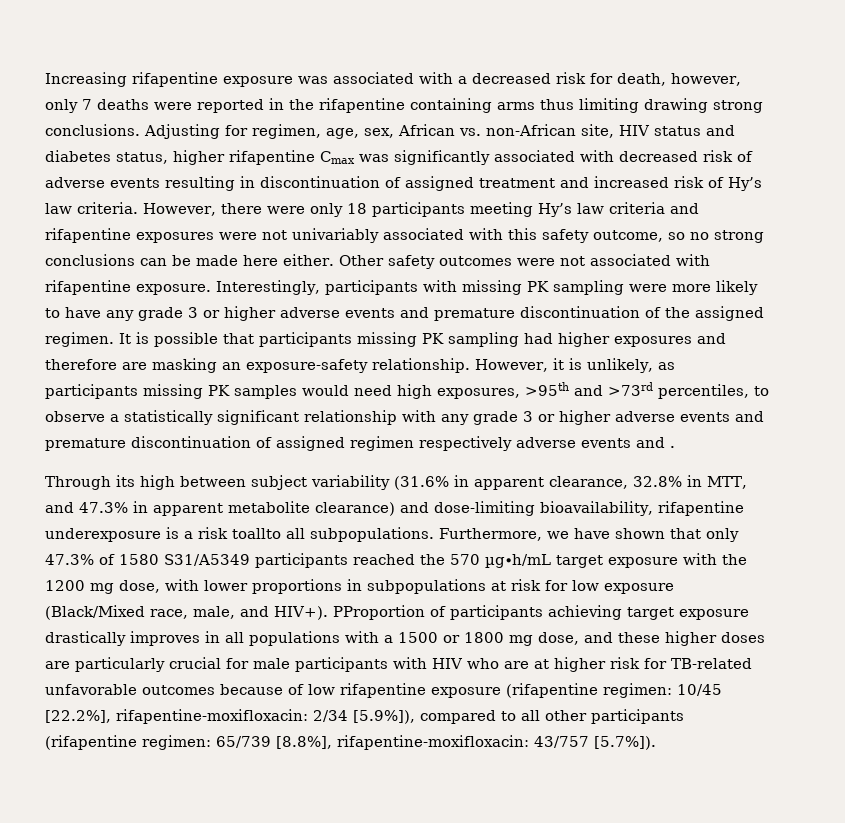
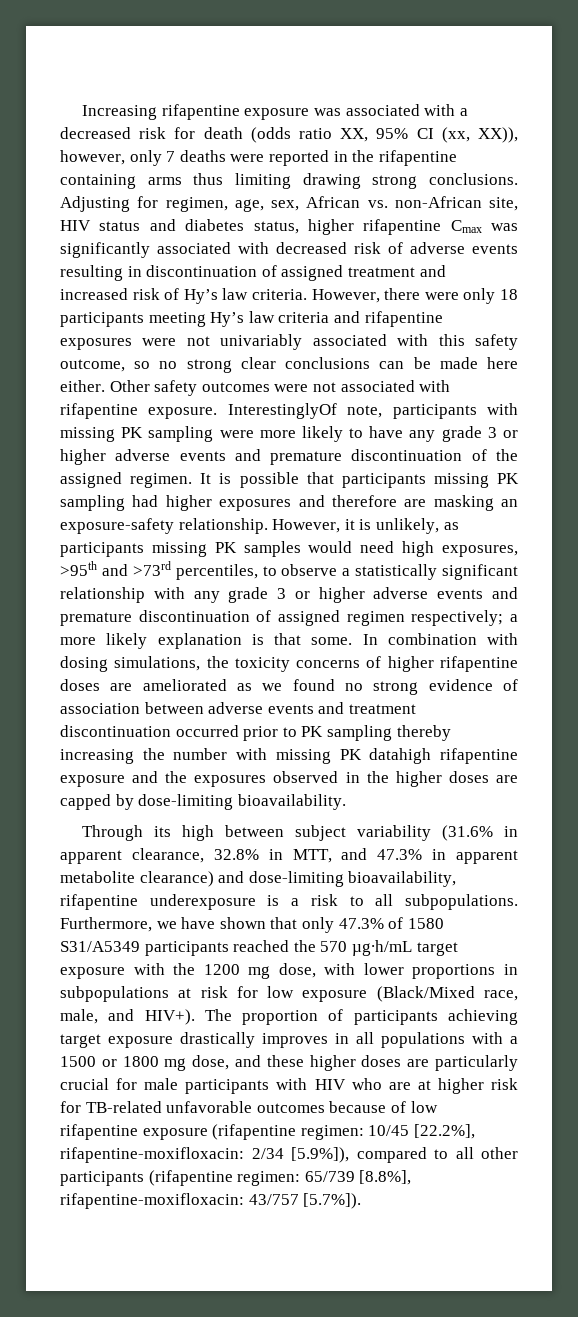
- Increasing rifapentine exposure was associated with a decreased risk for death, however, only 7 deaths were reported in the rifapentine containing arms thus limiting drawing strong conclusions.
+ Increasing rifapentine exposure was associated with a decreased risk for death (odds ratio XX, 95% CI (xx, XX)), however, only 7 deaths were reported in the rifapentine containing arms thus limiting drawing strong conclusions.
- However, there were only 18 participants meeting Hy’s law criteria and rifapentine exposures were not univariably associated with this safety outcome, so no strong conclusions can be made here either.
+ However, there were only 18 participants meeting Hy’s law criteria and rifapentine exposures were not univariably associated with this safety outcome, so no strong clear conclusions can be made here either.
- Interestingly, participants with missing PK sampling were more likely to have any grade 3 or higher adverse events and premature discontinuation of the assigned regimen.
+ InterestinglyOf note, participants with missing PK sampling were more likely to have any grade 3 or higher adverse events and premature discontinuation of the assigned regimen.
- However, it is unlikely, as participants missing PK samples would need high exposures, >95th and >73rd percentiles, to observe a statistically significant relationship with any grade 3 or higher adverse events and premature discontinuation of assigned regimen respectively adverse events and .
+ However, it is unlikely, as participants missing PK samples would need high exposures, >95th and >73rd percentiles, to observe a statistically significant relationship with any grade 3 or higher adverse events and premature discontinuation of assigned regimen respectively; a more likely explanation is that some. In combination with dosing simulations, the toxicity concerns of higher rifapentine doses are ameliorated as we found no strong evidence of association between adverse events and treatment discontinuation occurred prior to PK sampling thereby increasing the number with missing PK datahigh rifapentine exposure and the exposures observed in the higher doses are capped by dose-limiting bioavailability.
- Through its high between subject variability (31.6% in apparent clearance, 32.8% in MTT, and 47.3% in apparent metabolite clearance) and dose-limiting bioavailability, rifapentine underexposure is a risk toallto all subpopulations.
+ Through its high between subject variability (31.6% in apparent clearance, 32.8% in MTT, and 47.3% in apparent metabolite clearance) and dose-limiting bioavailability, rifapentine underexposure is a risk to all subpopulations.
- PProportion of participants achieving target exposure drastically improves in all populations with a 1500 or 1800 mg dose, and these higher doses are particularly crucial for male participants with HIV who are at higher risk for TB-related unfavorable outcomes because of low rifapentine exposure (rifapentine regimen:
+ The proportion of participants achieving target exposure drastically improves in all populations with a 1500 or 1800 mg dose, and these higher doses are particularly crucial for male participants with HIV who are at higher risk for TB-related unfavorable outcomes because of low rifapentine exposure (rifapentine regimen:

